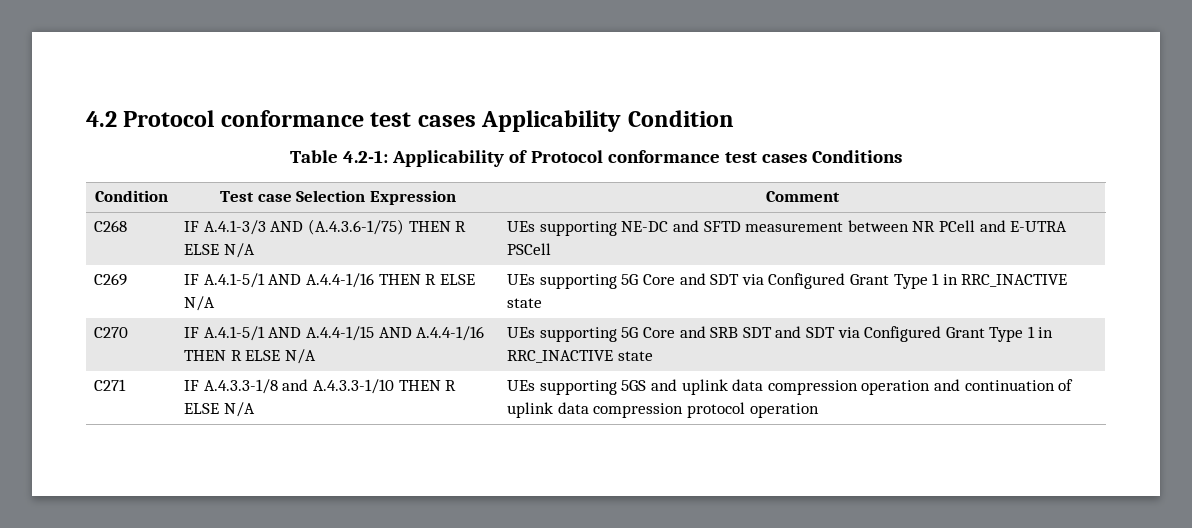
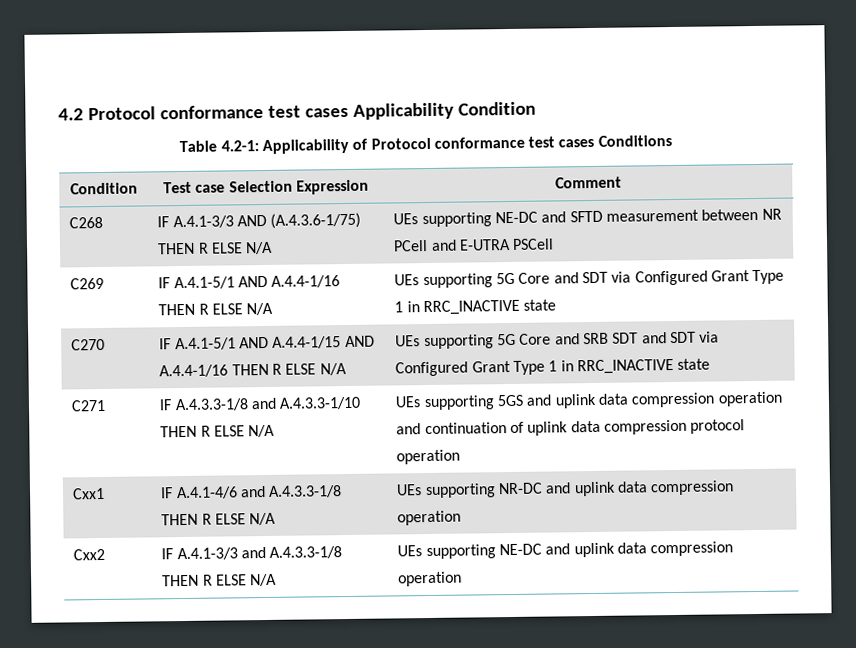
+ Cxx1 | IF A.4.1-4/6 and A.4.3.3-1/8 THEN R ELSE N/A | UEs supporting NR-DC and uplink data compression operation
+ Cxx2 | IF A.4.1-3/3 and A.4.3.3-1/8 THEN R ELSE N/A | UEs supporting NE-DC and uplink data compression operation

